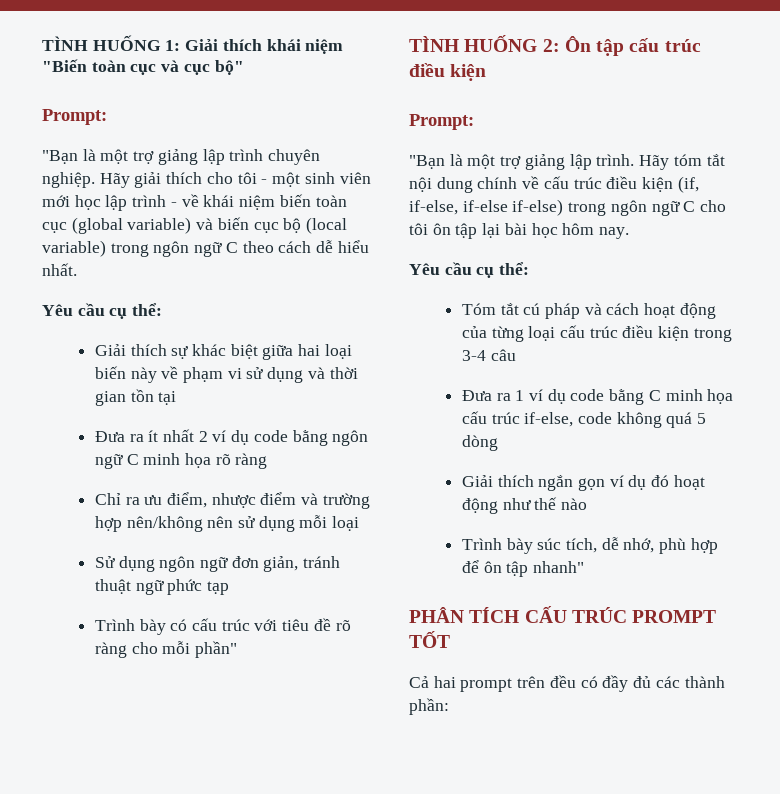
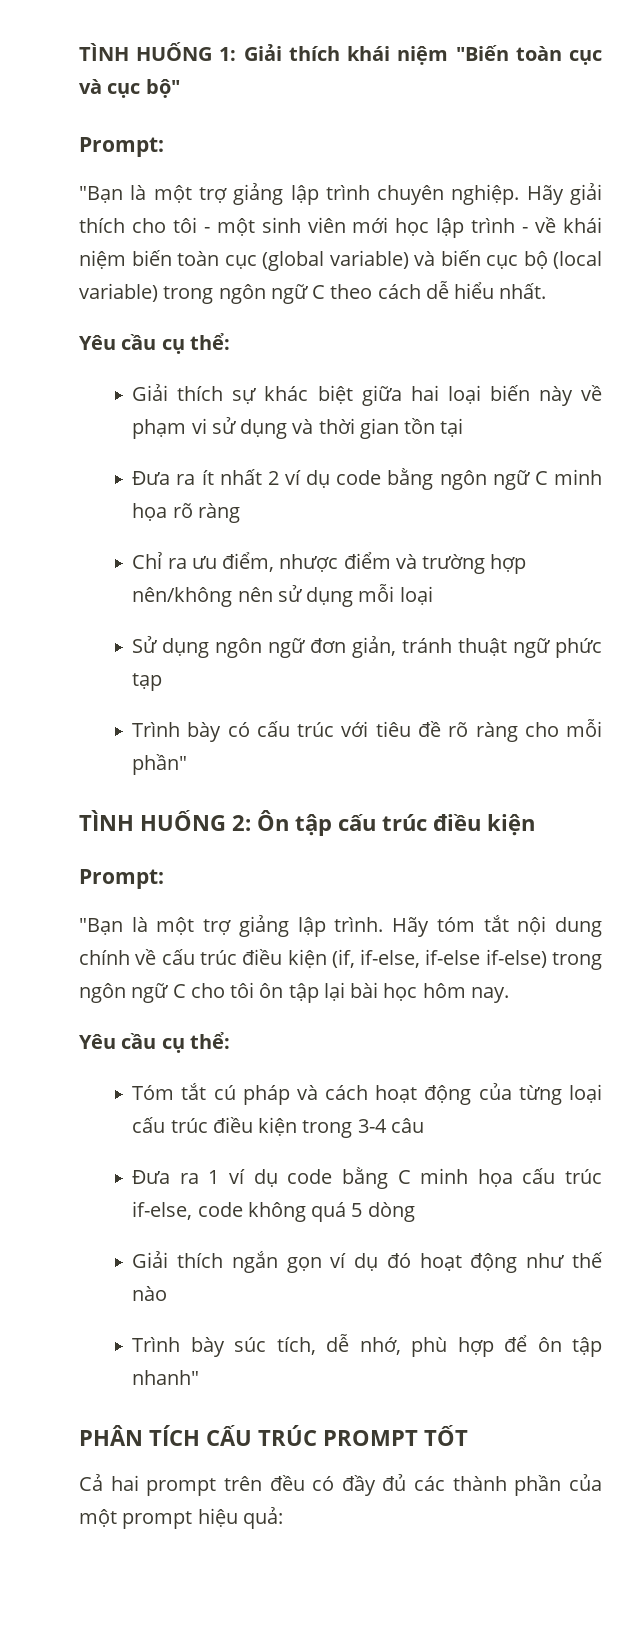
- Cả hai prompt trên đều có đầy đủ các thành phần:
+ Cả hai prompt trên đều có đầy đủ các thành phần của một prompt hiệu quả:

